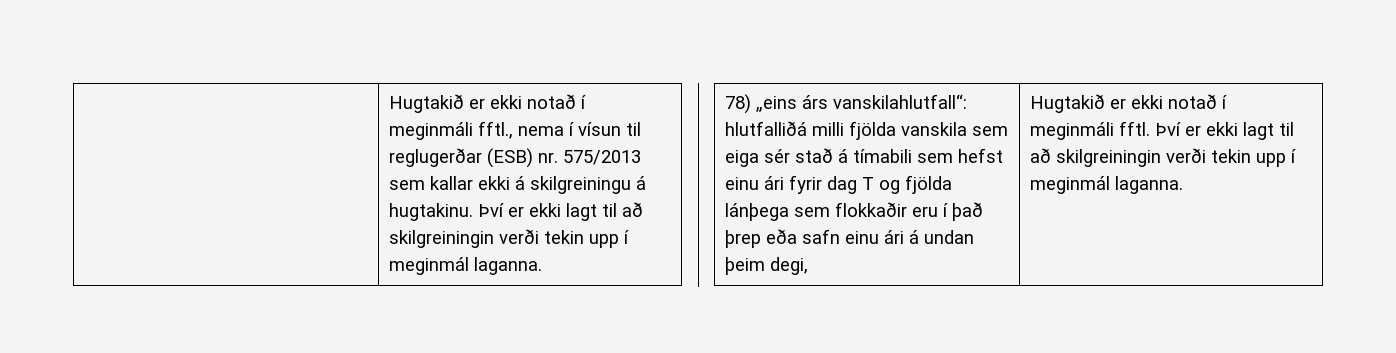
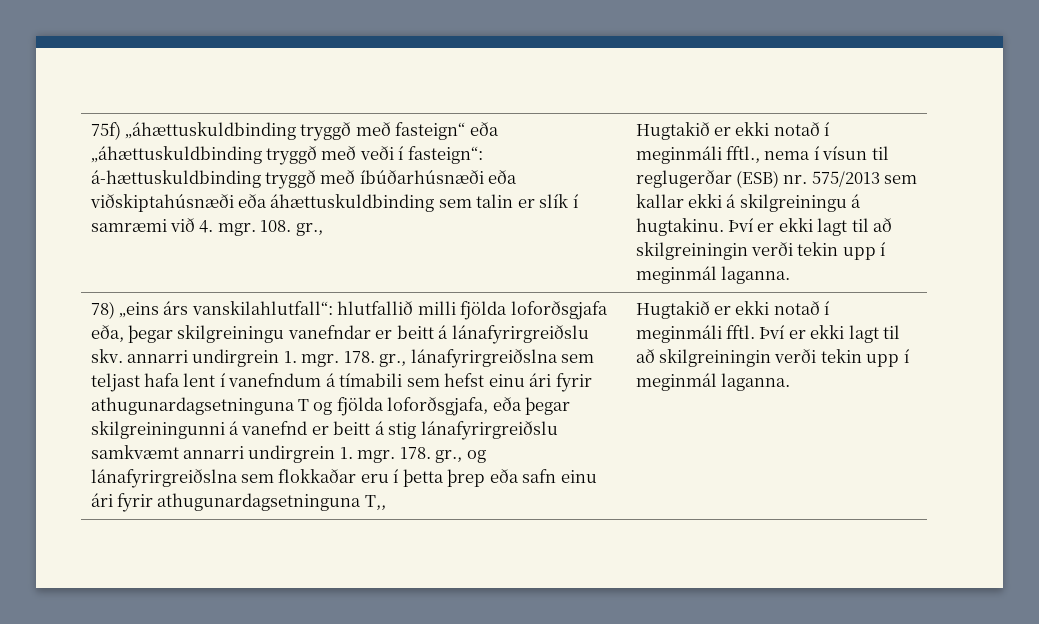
+ 75f) „áhættuskuldbinding tryggð með fasteign“ eða „áhættuskuldbinding tryggð með veði í fasteign“: á-hættuskuldbinding tryggð með íbúðarhúsnæði eða viðskiptahúsnæði eða áhættuskuldbinding sem talin er slík í samræmi við 4. mgr. 108. gr.,
- 78) „eins árs vanskilahlutfall“: hlutfalliðá milli fjölda vanskila sem eiga sér stað á tímabili sem hefst einu ári fyrir dag T og fjölda lánþega sem flokkaðir eru í það þrep eða safn einu ári á undan þeim degi,
+ 78) „eins árs vanskilahlutfall“: hlutfallið milli fjölda loforðsgjafa eða, þegar skilgreiningu vanefndar er beitt á lánafyrirgreiðslu skv. annarri undirgrein 1. mgr. 178. gr., lánafyrirgreiðslna sem teljast hafa lent í vanefndum á tímabili sem hefst einu ári fyrir athugunardagsetninguna T og fjölda loforðsgjafa, eða þegar skilgreiningunni á vanefnd er beitt á stig lánafyrirgreiðslu samkvæmt annarri undirgrein 1. mgr. 178. gr., og lánafyrirgreiðslna sem flokkaðar eru í þetta þrep eða safn einu ári fyrir athugunardagsetninguna T,,

